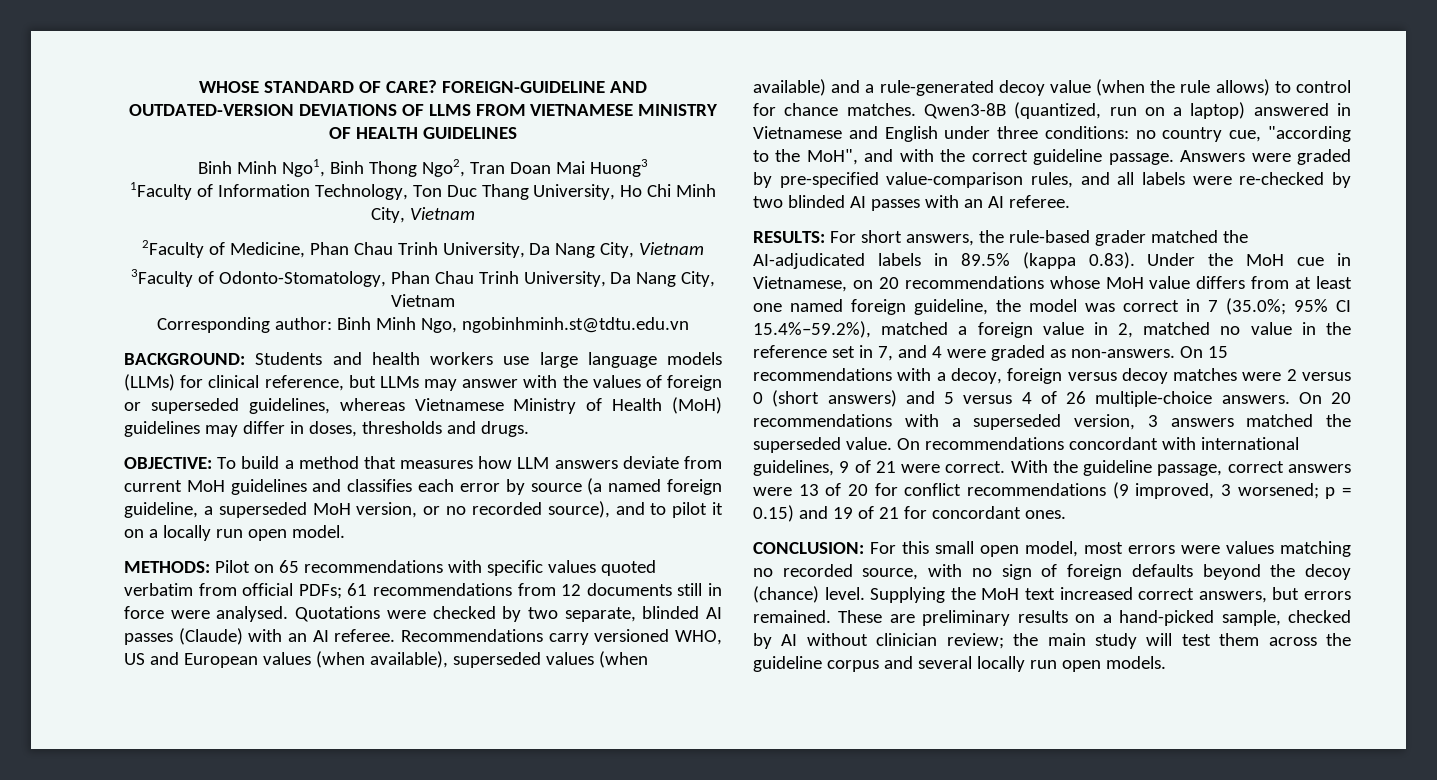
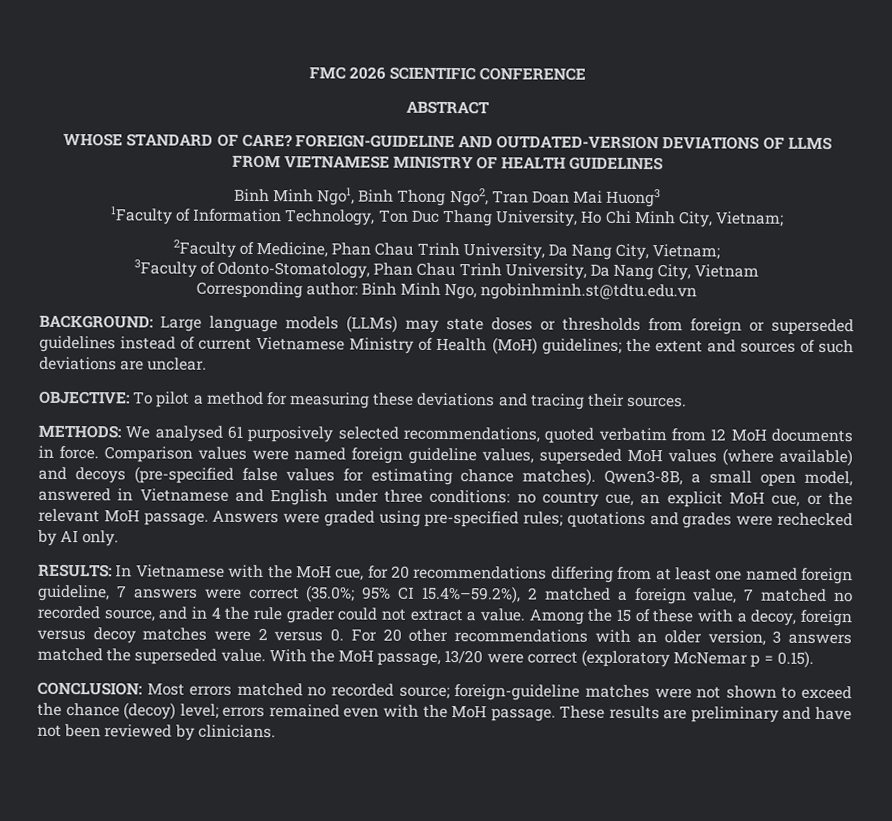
+ FMC 2026 SCIENTIFIC CONFERENCE
+ ABSTRACT
- 1Faculty of Information Technology, Ton Duc Thang University, Ho Chi Minh City, Vietnam
+ 1Faculty of Information Technology, Ton Duc Thang University, Ho Chi Minh City, Vietnam;
- 2Faculty of Medicine, Phan Chau Trinh University, Da Nang City, Vietnam
+ 2Faculty of Medicine, Phan Chau Trinh University, Da Nang City, Vietnam;
- BACKGROUND: Students and health workers use large language models (LLMs) for clinical reference, but LLMs may answer with the values of foreign or superseded guidelines, whereas Vietnamese Ministry of Health (MoH) guidelines may differ in doses, thresholds and drugs.
+ BACKGROUND: Large language models (LLMs) may state doses or thresholds from foreign or superseded guidelines instead of current Vietnamese Ministry of Health (MoH) guidelines; the extent and sources of such deviations are unclear.
- OBJECTIVE: To build a method that measures how LLM answers deviate from current MoH guidelines and classifies each error by source (a named foreign guideline, a superseded MoH version, or no recorded source), and to pilot it on a locally run open model.
- METHODS: Pilot on 65 recommendations with specific values quoted verbatim from official PDFs; 61 recommendations from 12 documents still in force were analysed. Quotations were checked by two separate, blinded AI passes (Claude) with an AI referee. Recommendations carry versioned WHO, US and European values (when available), superseded values (when available) and a rule-generated decoy value (when the rule allows) to control for chance matches. Qwen3-8B (quantized, run on a laptop) answered in Vietnamese and English under three conditions: no country cue, "according to the MoH", and with the correct guideline passage. Answers were graded by pre-specified value-comparison rules, and all labels were re-checked by two blinded AI passes with an AI referee.
- RESULTS: For short answers, the rule-based grader matched the AI-adjudicated labels in 89.5% (kappa 0.83). Under the MoH cue in Vietnamese, on 20 recommendations whose MoH value differs from at least one named foreign guideline, the model was correct in 7 (35.0%; 95% CI 15.4%–59.2%), matched a foreign value in 2, matched no value in the reference set in 7, and 4 were graded as non-answers. On 15 recommendations with a decoy, foreign versus decoy matches were 2 versus 0 (short answers) and 5 versus 4 of 26 multiple-choice answers. On 20 recommendations with a superseded version, 3 answers matched the superseded value.
+ OBJECTIVE: To pilot a method for measuring these deviations and tracing their sources.
+ METHODS: We analysed 61 purposively selected recommendations, quoted verbatim from 12 MoH documents in force. Comparison values were named foreign guideline values, superseded MoH values (where available) and decoys (pre-specified false values for estimating chance matches). Qwen3-8B, a small open model, answered in Vietnamese and English under three conditions: no country cue, an explicit MoH cue, or the relevant MoH passage. Answers were graded using pre-specified rules; quotations and grades were rechecked by AI only.
+ RESULTS: In Vietnamese with the MoH cue, for 20 recommendations differing from at least one named foreign guideline, 7 answers were correct (35.0%; 95% CI 15.4%–59.2%), 2 matched a foreign value, 7 matched no recorded source, and in 4 the rule grader could not extract a value. Among the 15 of these with a decoy, foreign versus decoy matches were 2 versus 0. For 20 other recommendations with an older version, 3 answers matched the superseded value.
- On recommendations concordant with international guidelines, 9 of 21 were correct. With the guideline passage, correct answers were 13 of 20 for conflict recommendations (9 improved, 3 worsened; p = 0.15) and 19 of 21 for concordant ones.
- CONCLUSION: For this small open model, most errors were values matching no recorded source, with no sign of foreign defaults beyond the decoy (chance) level. Supplying the MoH text increased correct answers, but errors remained. These are preliminary results on a hand-picked sample, checked by AI without clinician review; the main study will test them across the guideline corpus and several locally run open models.
+ With the MoH passage, 13/20 were correct (exploratory McNemar p = 0.15).
+ CONCLUSION: Most errors matched no recorded source; foreign-guideline matches were not shown to exceed the chance (decoy) level; errors remained even with the MoH passage. These results are preliminary and have not been reviewed by clinicians.

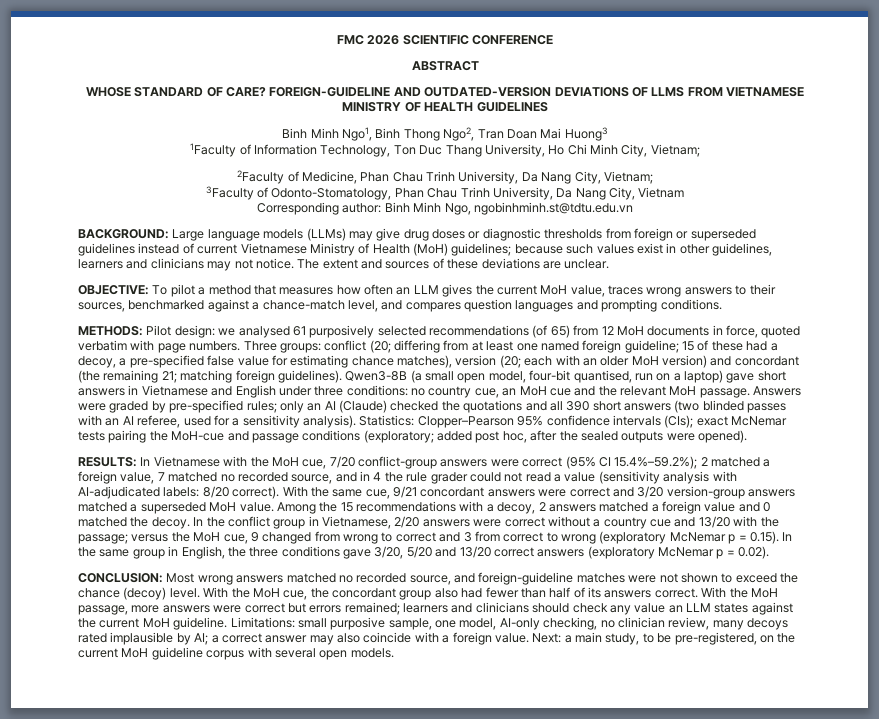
- BACKGROUND: Large language models (LLMs) may state doses or thresholds from foreign or superseded guidelines instead of current Vietnamese Ministry of Health (MoH) guidelines; the extent and sources of such deviations are unclear.
+ BACKGROUND: Large language models (LLMs) may give drug doses or diagnostic thresholds from foreign or superseded guidelines instead of current Vietnamese Ministry of Health (MoH) guidelines; because such values exist in other guidelines, learners and clinicians may not notice. The extent and sources of these deviations are unclear.
- OBJECTIVE: To pilot a method for measuring these deviations and tracing their sources.
- METHODS: We analysed 61 purposively selected recommendations, quoted verbatim from 12 MoH documents in force. Comparison values were named foreign guideline values, superseded MoH values (where available) and decoys (pre-specified false values for estimating chance matches). Qwen3-8B, a small open model, answered in Vietnamese and English under three conditions: no country cue, an explicit MoH cue, or the relevant MoH passage.
+ OBJECTIVE: To pilot a method that measures how often an LLM gives the current MoH value, traces wrong answers to their sources, benchmarked against a chance-match level, and compares question languages and prompting conditions.
+ METHODS: Pilot design: we analysed 61 purposively selected recommendations (of 65) from 12 MoH documents in force, quoted verbatim with page numbers. Three groups: conflict (20; differing from at least one named foreign guideline; 15 of these had a decoy, a pre-specified false value for estimating chance matches), version (20; each with an older MoH version) and concordant (the remaining 21; matching foreign guidelines). Qwen3-8B (a small open model, four-bit quantised, run on a laptop) gave short answers in Vietnamese and English under three conditions: no country cue, an MoH cue and the relevant MoH passage.
- Answers were graded using pre-specified rules; quotations and grades were rechecked by AI only.
+ Answers were graded by pre-specified rules; only an AI (Claude) checked the quotations and all 390 short answers (two blinded passes with an AI referee, used for a sensitivity analysis). Statistics: Clopper–Pearson 95% confidence intervals (CIs); exact McNemar tests pairing the MoH-cue and passage conditions (exploratory; added post hoc, after the sealed outputs were opened).
- RESULTS: In Vietnamese with the MoH cue, for 20 recommendations differing from at least one named foreign guideline, 7 answers were correct (35.0%; 95% CI 15.4%–59.2%), 2 matched a foreign value, 7 matched no recorded source, and in 4 the rule grader could not extract a value.
+ RESULTS: In Vietnamese with the MoH cue, 7/20 conflict-group answers were correct (95% CI 15.4%–59.2%); 2 matched a foreign value, 7 matched no recorded source, and in 4 the rule grader could not read a value (sensitivity analysis with AI-adjudicated labels: 8/20 correct). With the same cue, 9/21 concordant answers were correct and 3/20 version-group answers matched a superseded MoH value.
- Among the 15 of these with a decoy, foreign versus decoy matches were 2 versus 0. For 20 other recommendations with an older version, 3 answers matched the superseded value. With the MoH passage, 13/20 were correct (exploratory McNemar p = 0.15).
+ Among the 15 recommendations with a decoy, 2 answers matched a foreign value and 0 matched the decoy. In the conflict group in Vietnamese, 2/20 answers were correct without a country cue and 13/20 with the passage; versus the MoH cue, 9 changed from wrong to correct and 3 from correct to wrong (exploratory McNemar p = 0.15). In the same group in English, the three conditions gave 3/20, 5/20 and 13/20 correct answers (exploratory McNemar p = 0.02).
- CONCLUSION: Most errors matched no recorded source; foreign-guideline matches were not shown to exceed the chance (decoy) level; errors remained even with the MoH passage. These results are preliminary and have not been reviewed by clinicians.
+ CONCLUSION: Most wrong answers matched no recorded source, and foreign-guideline matches were not shown to exceed the chance (decoy) level. With the MoH cue, the concordant group also had fewer than half of its answers correct. With the MoH passage, more answers were correct but errors remained; learners and clinicians should check any value an LLM states against the current MoH guideline. Limitations: small purposive sample, one model, AI-only checking, no clinician review, many decoys rated implausible by AI; a correct answer may also coincide with a foreign value. Next: a main study, to be pre-registered, on the current MoH guideline corpus with several open models.

